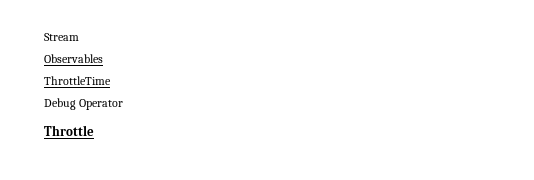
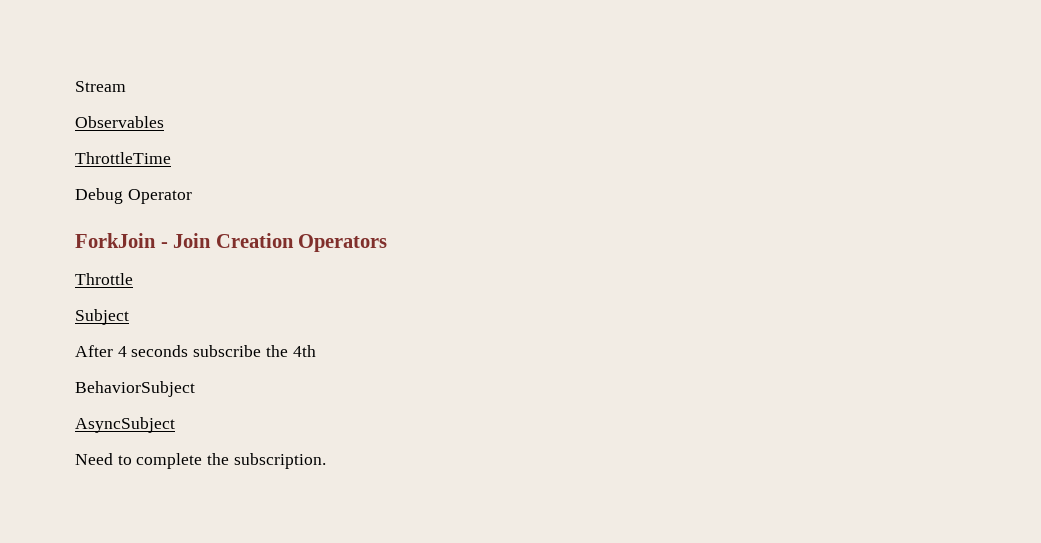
+ ForkJoin - Join Creation Operators
  Throttle
+ Subject
+ After 4 seconds subscribe the 4th
+ BehaviorSubject
+ AsyncSubject
+ Need to complete the subscription.

